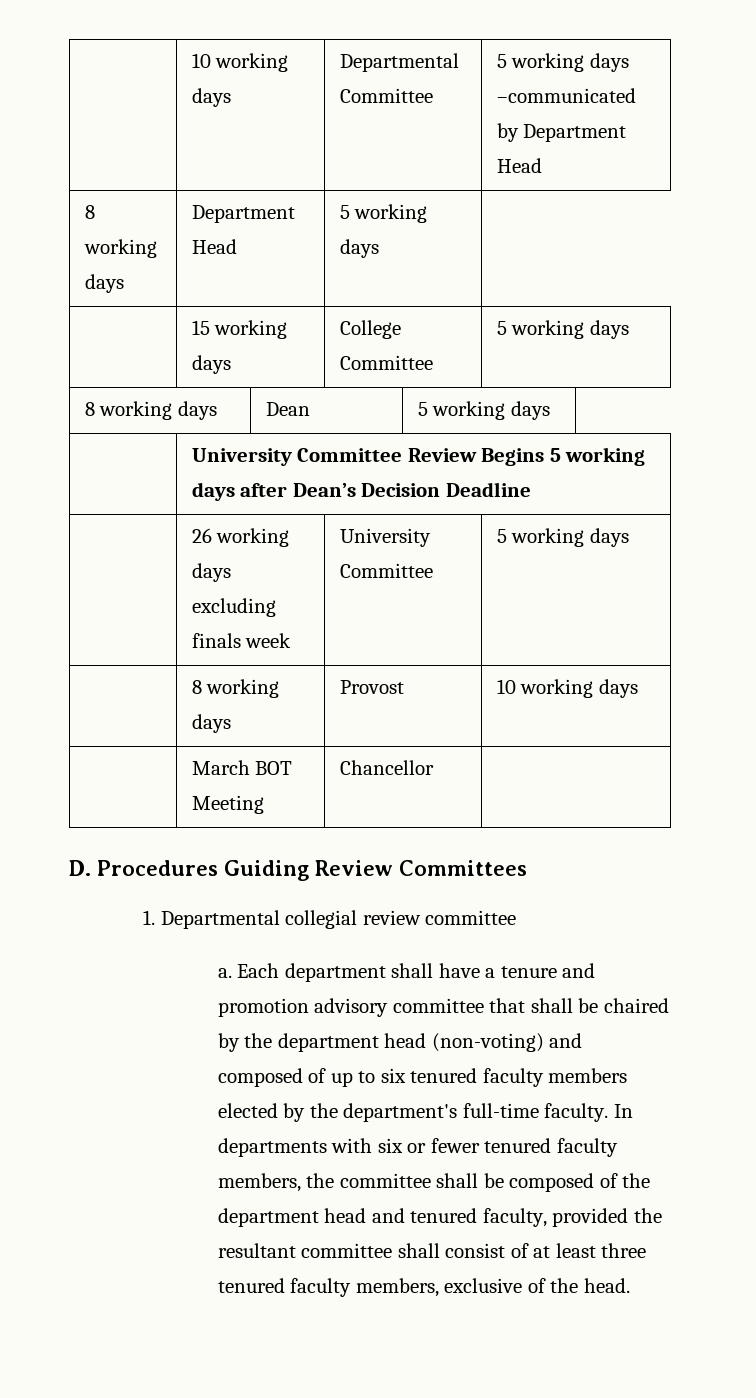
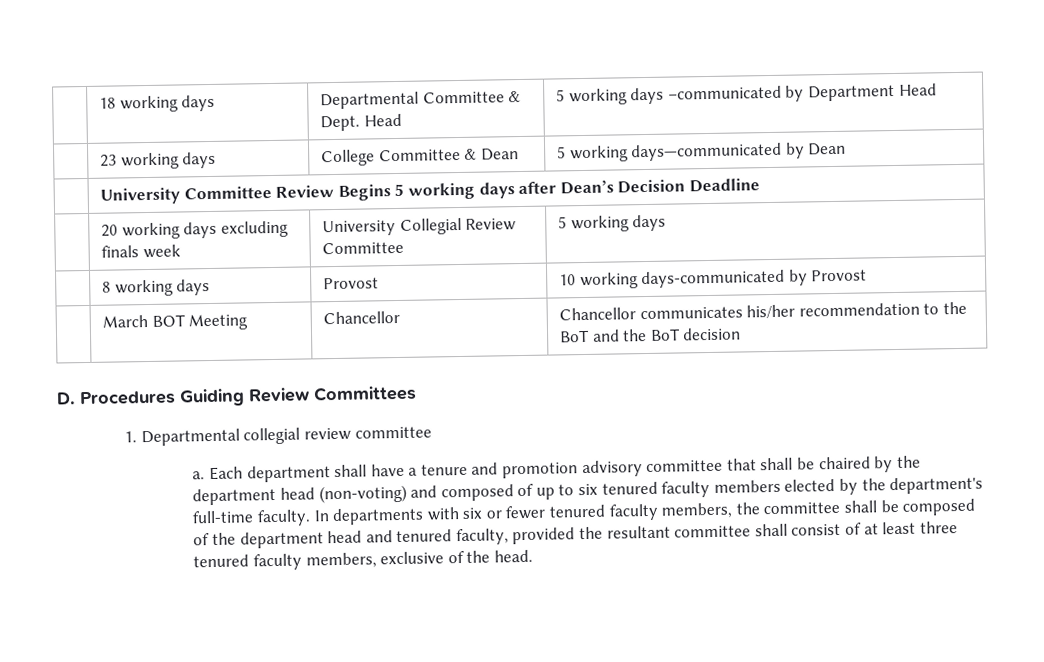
- | 10 working days | Departmental Committee | 5 working days –communicated by Department Head
+ | 18 working days | Departmental Committee & Dept. Head | 5 working days –communicated by Department Head
- 8 working days | Department Head | 5 working days
- | 15 working days | College Committee | 5 working days
- 8 working days | Dean | 5 working days
+ | 23 working days | College Committee & Dean | 5 working days—communicated by Dean
- | 26 working days excluding finals week | University Committee | 5 working days
+ | 20 working days excluding finals week | University Collegial Review Committee | 5 working days
- | 8 working days | Provost | 10 working days
+ | 8 working days | Provost | 10 working days-communicated by Provost
- | March BOT Meeting | Chancellor |
+ | March BOT Meeting | Chancellor | Chancellor communicates his/her recommendation to the BoT and the BoT decision

